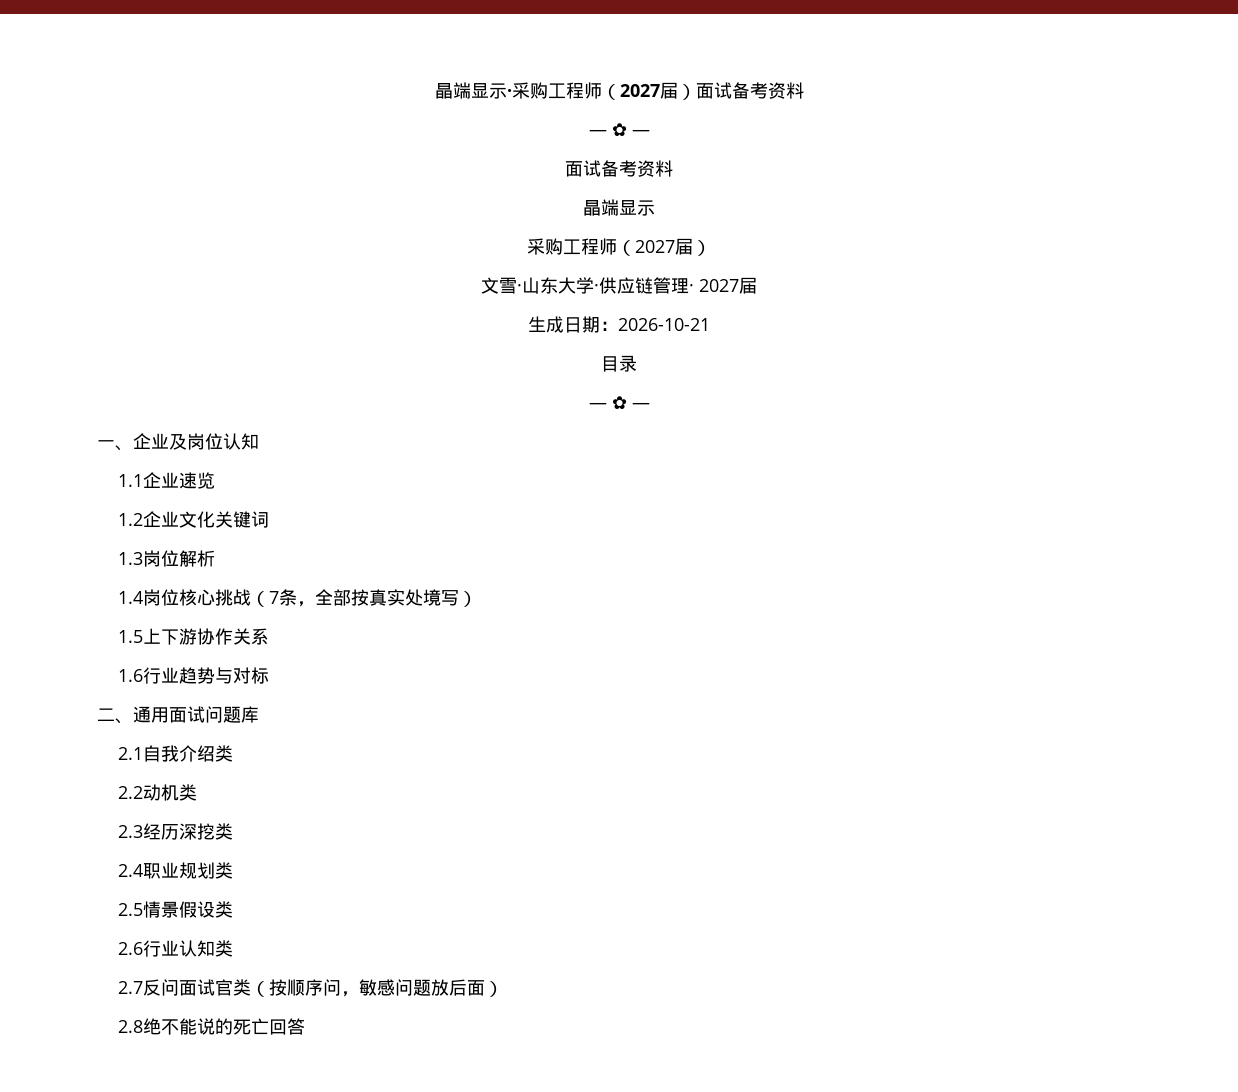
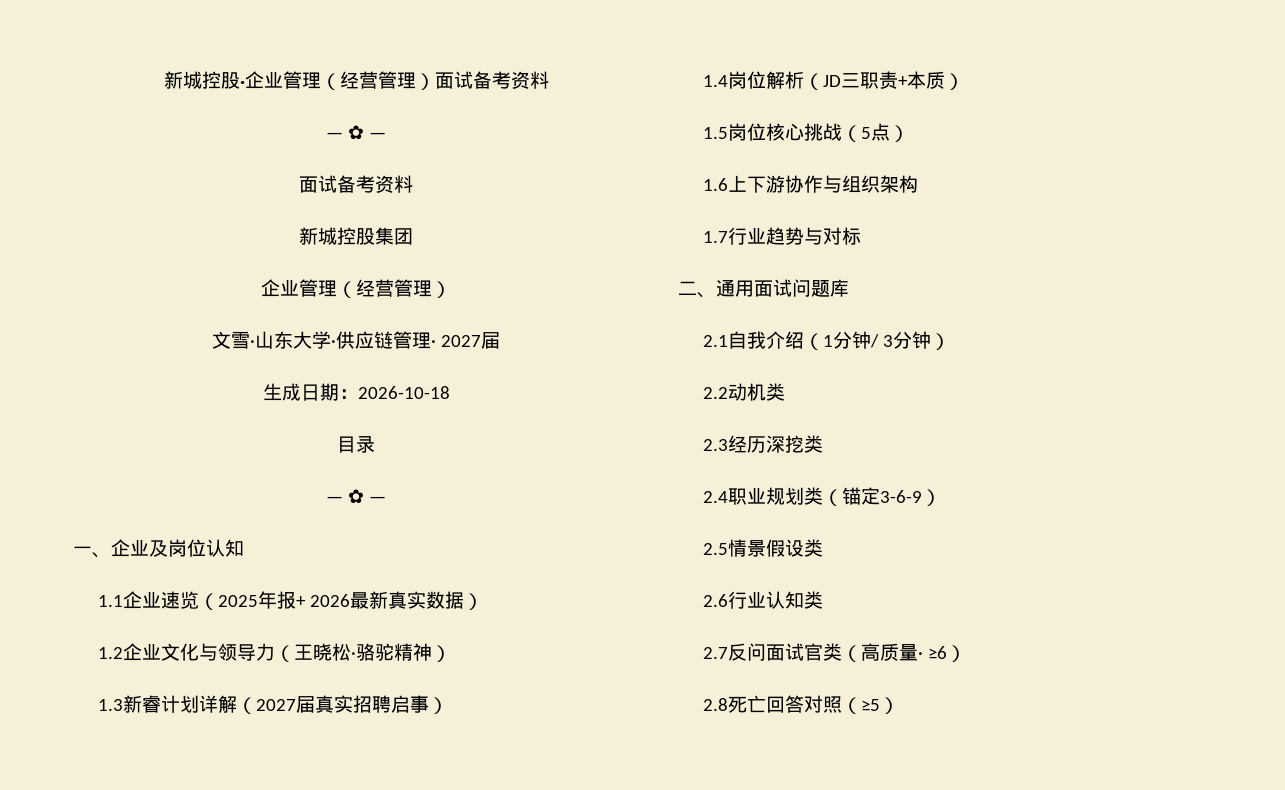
- 晶端显示·采购工程师（2027届）面试备考资料
+ 新城控股·企业管理（经营管理）面试备考资料
  — ✿ —
  面试备考资料
- 晶端显示
- 采购工程师（2027届）
+ 新城控股集团
+ 企业管理（经营管理）
- 生成日期：2026-10-21
+ 生成日期：2026-10-18
- 1.1企业速览
- 1.2企业文化关键词
- 1.3岗位解析
- 1.4岗位核心挑战（7条，全部按真实处境写）
- 1.5上下游协作关系
- 1.6行业趋势与对标
+ 1.1企业速览（2025年报+ 2026最新真实数据）
+ 1.2企业文化与领导力（王晓松·骆驼精神）
+ 1.3新睿计划详解（2027届真实招聘启事）
+ 1.4岗位解析（JD三职责+本质）
+ 1.5岗位核心挑战（5点）
+ 1.6上下游协作与组织架构
+ 1.7行业趋势与对标
- 2.1自我介绍类
+ 2.1自我介绍（1分钟/ 3分钟）
- 2.4职业规划类
+ 2.4职业规划类（锚定3-6-9）
- 2.7反问面试官类（按顺序问，敏感问题放后面）
- 2.8绝不能说的死亡回答
+ 2.7反问面试官类（高质量· ≥6）
+ 2.8死亡回答对照（≥5）

